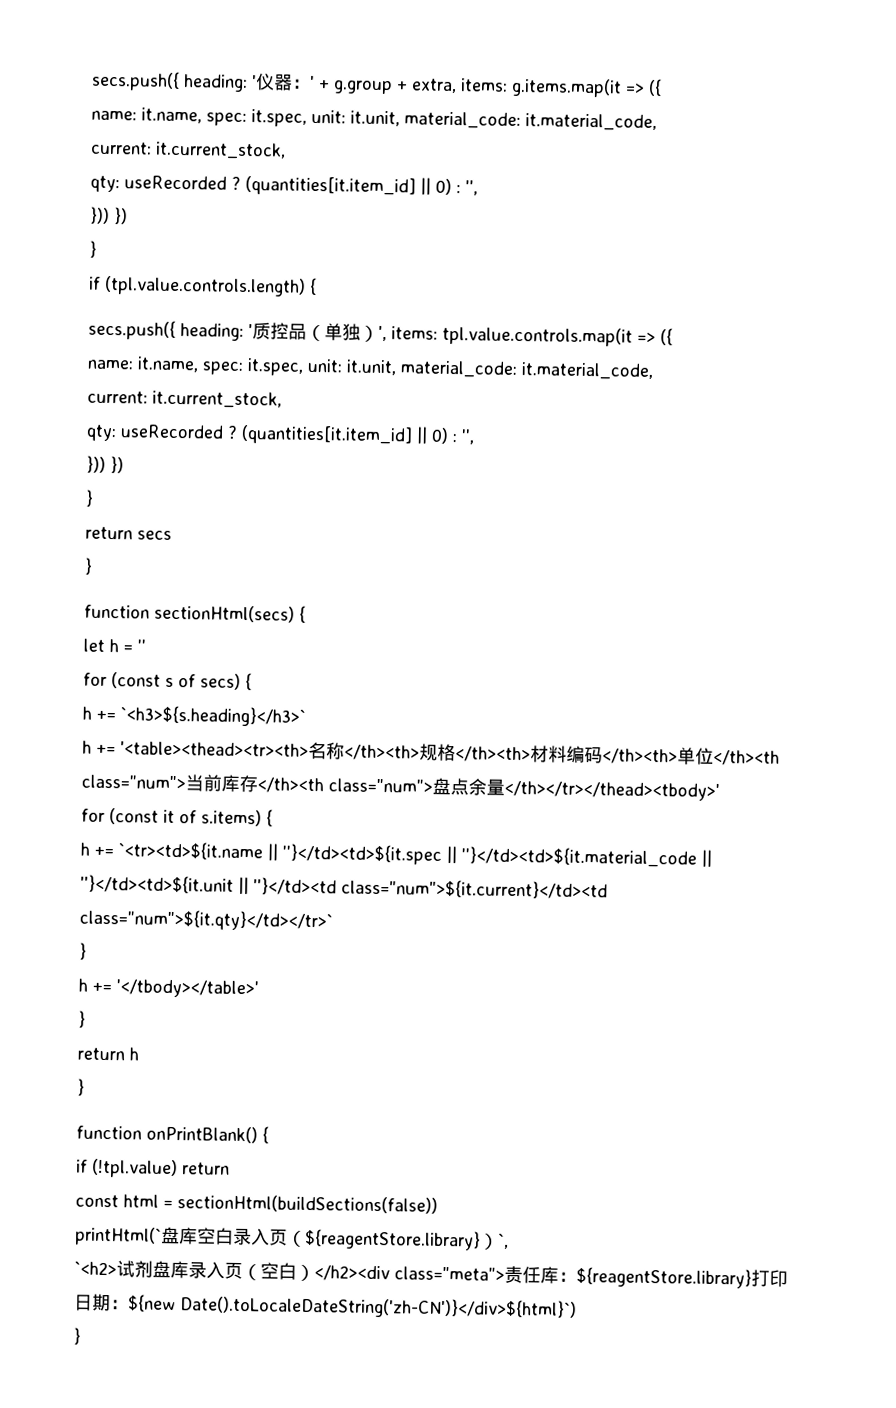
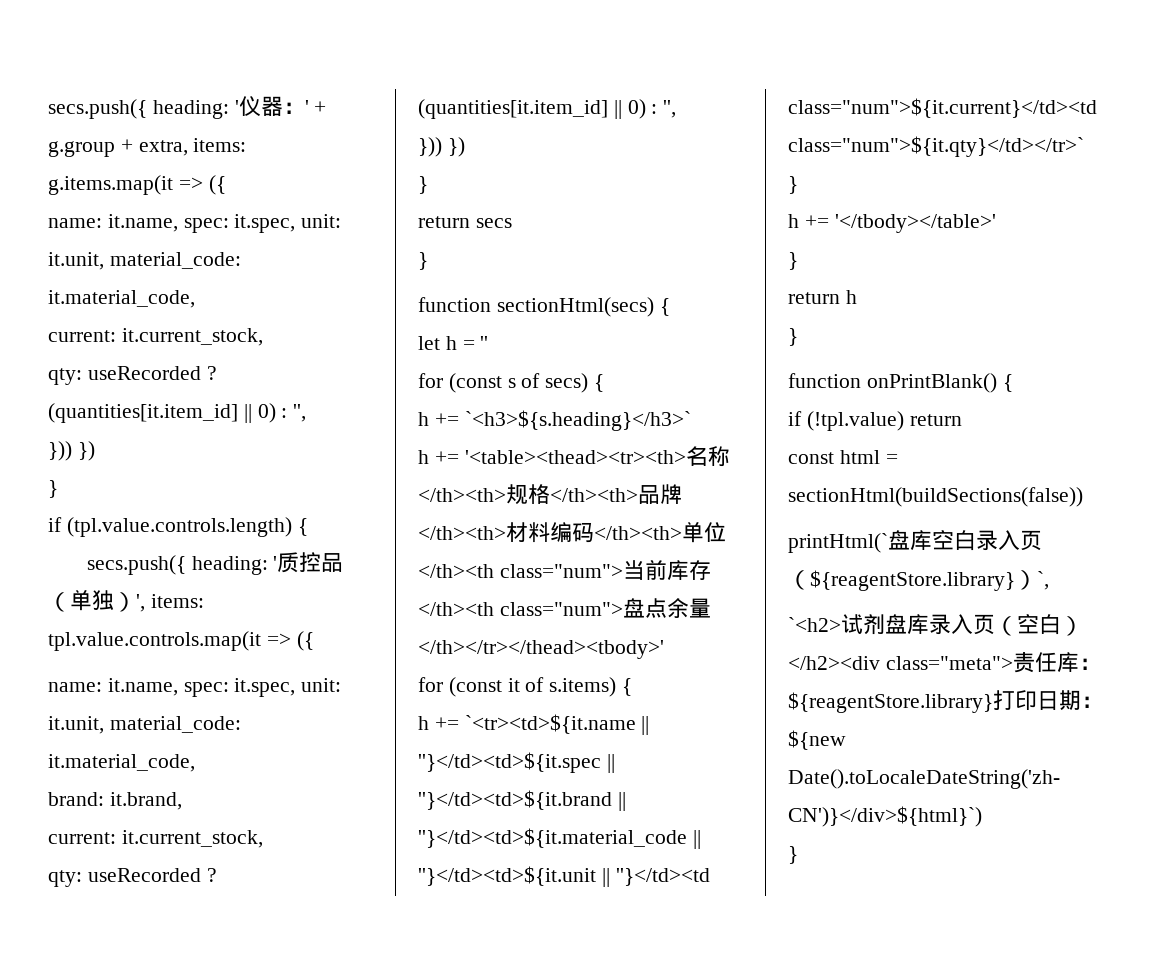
+ brand: it.brand,
- h += '<table><thead><tr><th>名称</th><th>规格</th><th>材料编码</th><th>单位</th><th class="num">当前库存</th><th class="num">盘点余量</th></tr></thead><tbody>'
+ h += '<table><thead><tr><th>名称</th><th>规格</th><th>品牌</th><th>材料编码</th><th>单位</th><th class="num">当前库存</th><th class="num">盘点余量</th></tr></thead><tbody>'
- h += `<tr><td>${it.name || ''}</td><td>${it.spec || ''}</td><td>${it.material_code || ''}</td><td>${it.unit || ''}</td><td class="num">${it.current}</td><td class="num">${it.qty}</td></tr>`
+ h += `<tr><td>${it.name || ''}</td><td>${it.spec || ''}</td><td>${it.brand || ''}</td><td>${it.material_code || ''}</td><td>${it.unit || ''}</td><td class="num">${it.current}</td><td class="num">${it.qty}</td></tr>`

